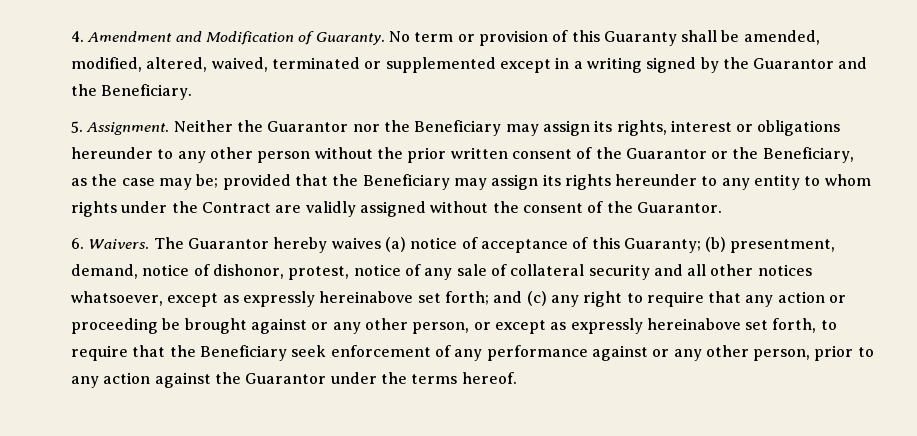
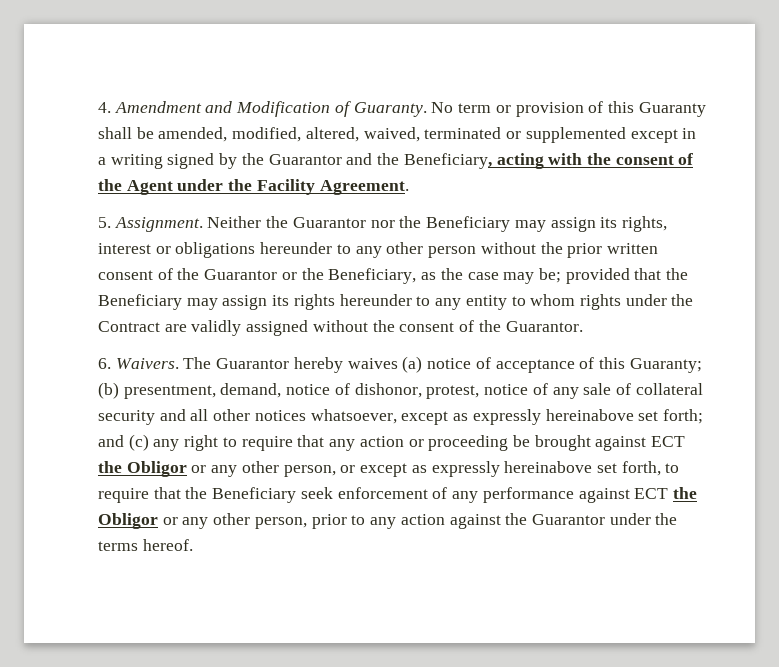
- No term or provision of this Guaranty shall be amended, modified, altered, waived, terminated or supplemented except in a writing signed by the Guarantor and the Beneficiary.
+ No term or provision of this Guaranty shall be amended, modified, altered, waived, terminated or supplemented except in a writing signed by the Guarantor and the Beneficiary, acting with the consent of the Agent under the Facility Agreement.
- and (c) any right to require that any action or proceeding be brought against or any other person, or except as expressly hereinabove set forth, to require that the Beneficiary seek enforcement of any performance against or any other person, prior to any action against the Guarantor under the terms hereof.
+ and (c) any right to require that any action or proceeding be brought against ECT the Obligor or any other person, or except as expressly hereinabove set forth, to require that the Beneficiary seek enforcement of any performance against ECT the Obligor or any other person, prior to any action against the Guarantor under the terms hereof.

